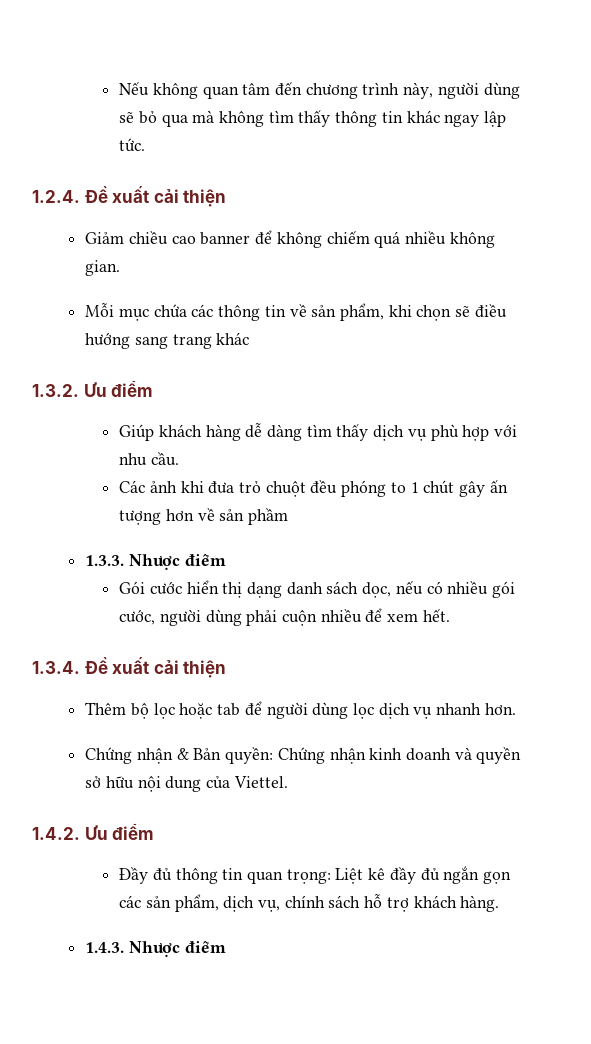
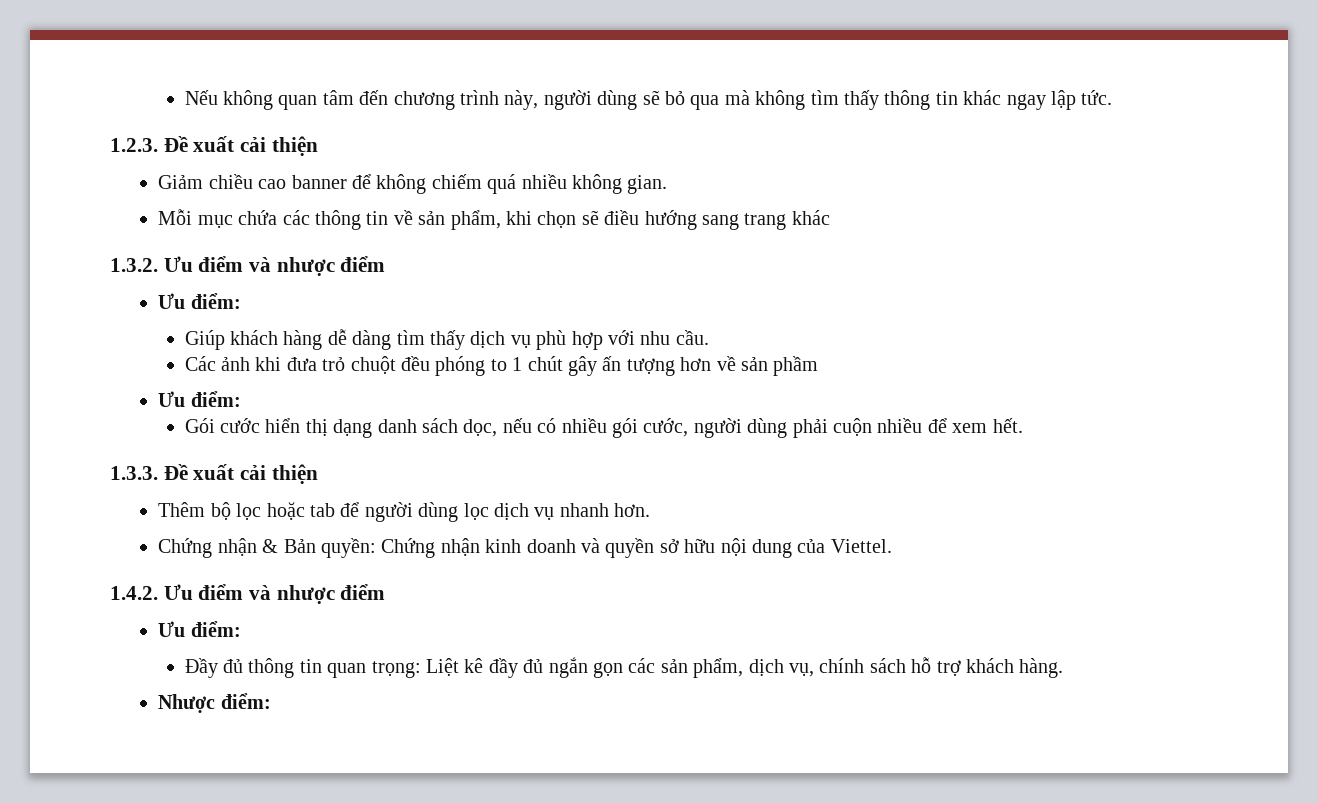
- 1.2.4. Đề xuất cải thiện
+ 1.2.3. Đề xuất cải thiện
- 1.3.2. Ưu điểm
+ 1.3.2. Ưu điểm và nhược điểm
+ Ưu điểm:
  Các ảnh khi đưa trỏ chuột đều phóng to 1 chút gây ấn tượng hơn về sản phầm
- 1.3.3. Nhược điểm
+ Ưu điểm:
- 1.3.4. Đề xuất cải thiện
+ 1.3.3. Đề xuất cải thiện
- 1.4.2. Ưu điểm
+ 1.4.2. Ưu điểm và nhược điểm
+ Ưu điểm:
- 1.4.3. Nhược điểm
+ Nhược điểm:

